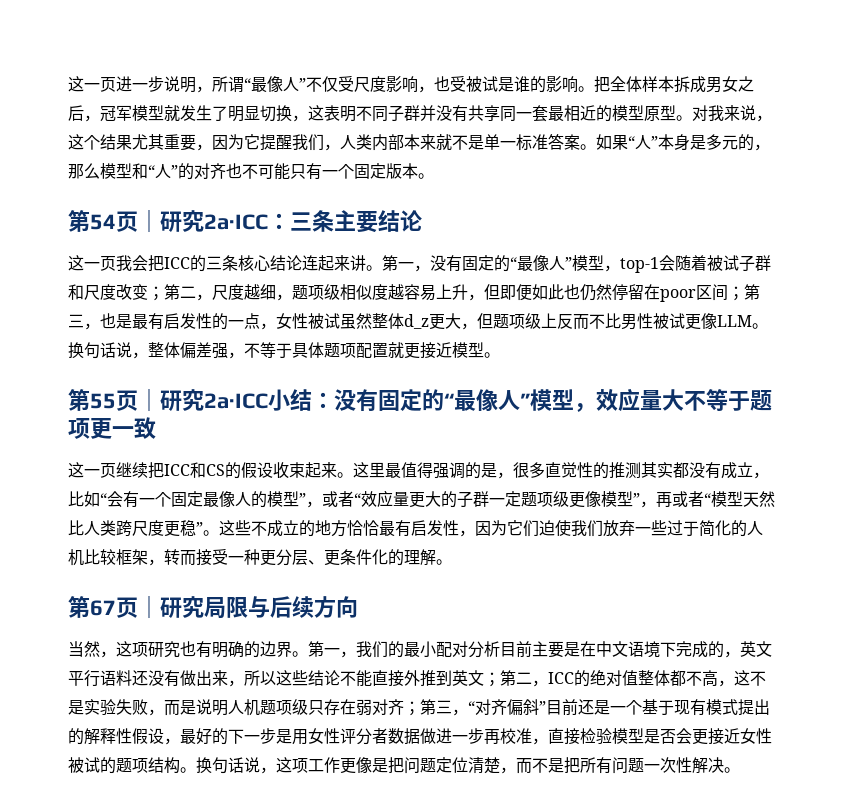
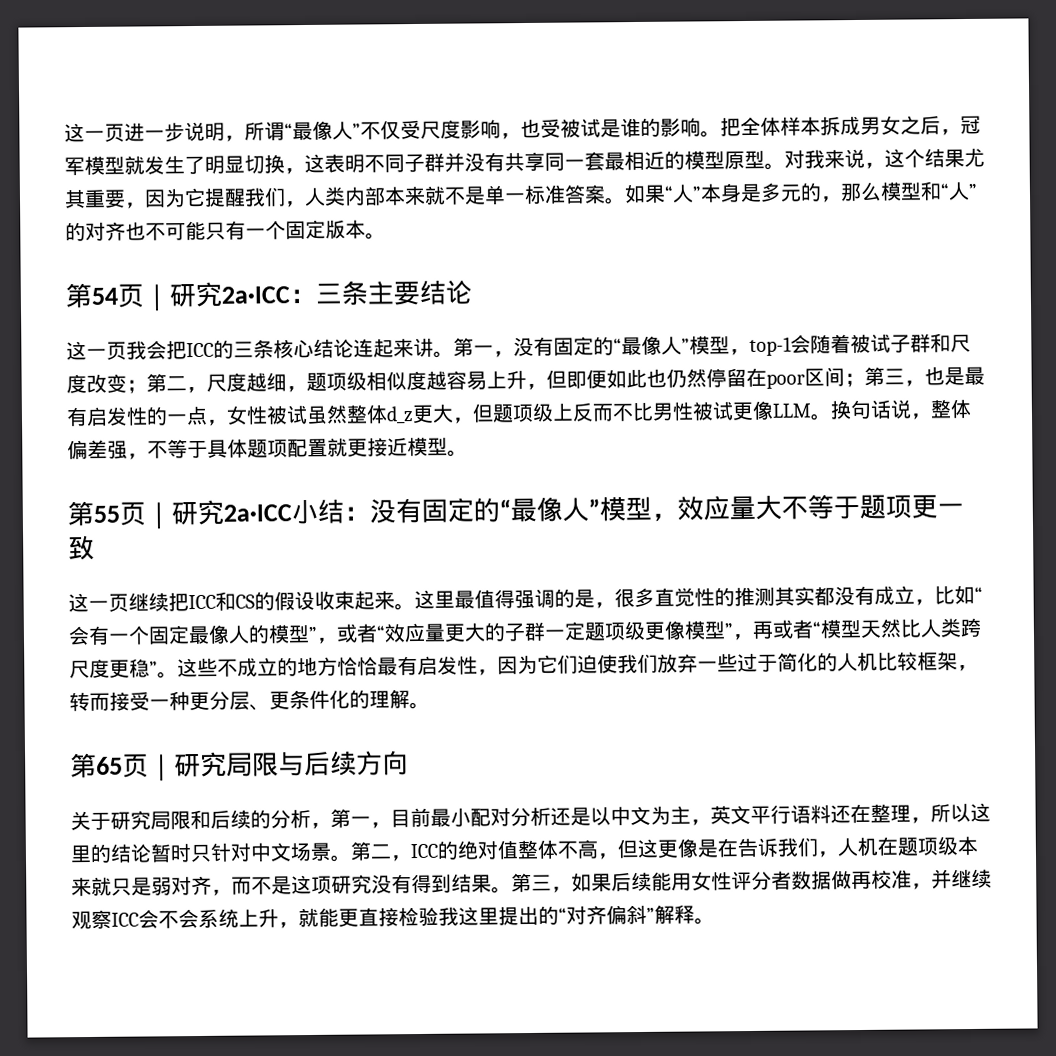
- 第67页｜研究局限与后续方向
+ 第65页｜研究局限与后续方向
- 当然，这项研究也有明确的边界。第一，我们的最小配对分析目前主要是在中文语境下完成的，英文平行语料还没有做出来，所以这些结论不能直接外推到英文；第二，ICC的绝对值整体都不高，这不是实验失败，而是说明人机题项级只存在弱对齐；第三，“对齐偏斜”目前还是一个基于现有模式提出的解释性假设，最好的下一步是用女性评分者数据做进一步再校准，直接检验模型是否会更接近女性被试的题项结构。换句话说，这项工作更像是把问题定位清楚，而不是把所有问题一次性解决。
+ 关于研究局限和后续的分析，第一，目前最小配对分析还是以中文为主，英文平行语料还在整理，所以这里的结论暂时只针对中文场景。第二，ICC的绝对值整体不高，但这更像是在告诉我们，人机在题项级本来就只是弱对齐，而不是这项研究没有得到结果。第三，如果后续能用女性评分者数据做再校准，并继续观察ICC会不会系统上升，就能更直接检验我这里提出的“对齐偏斜”解释。

